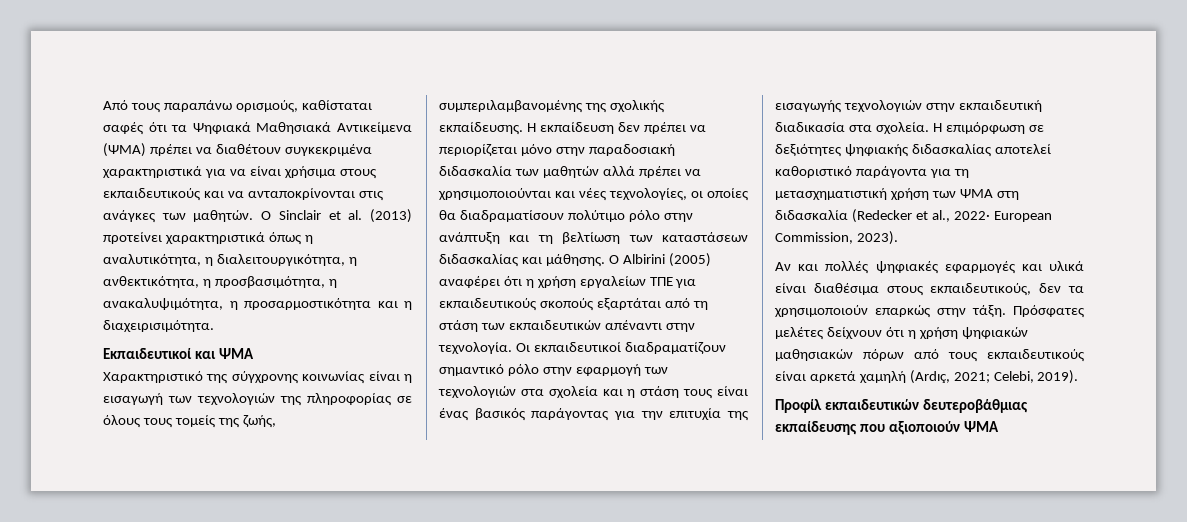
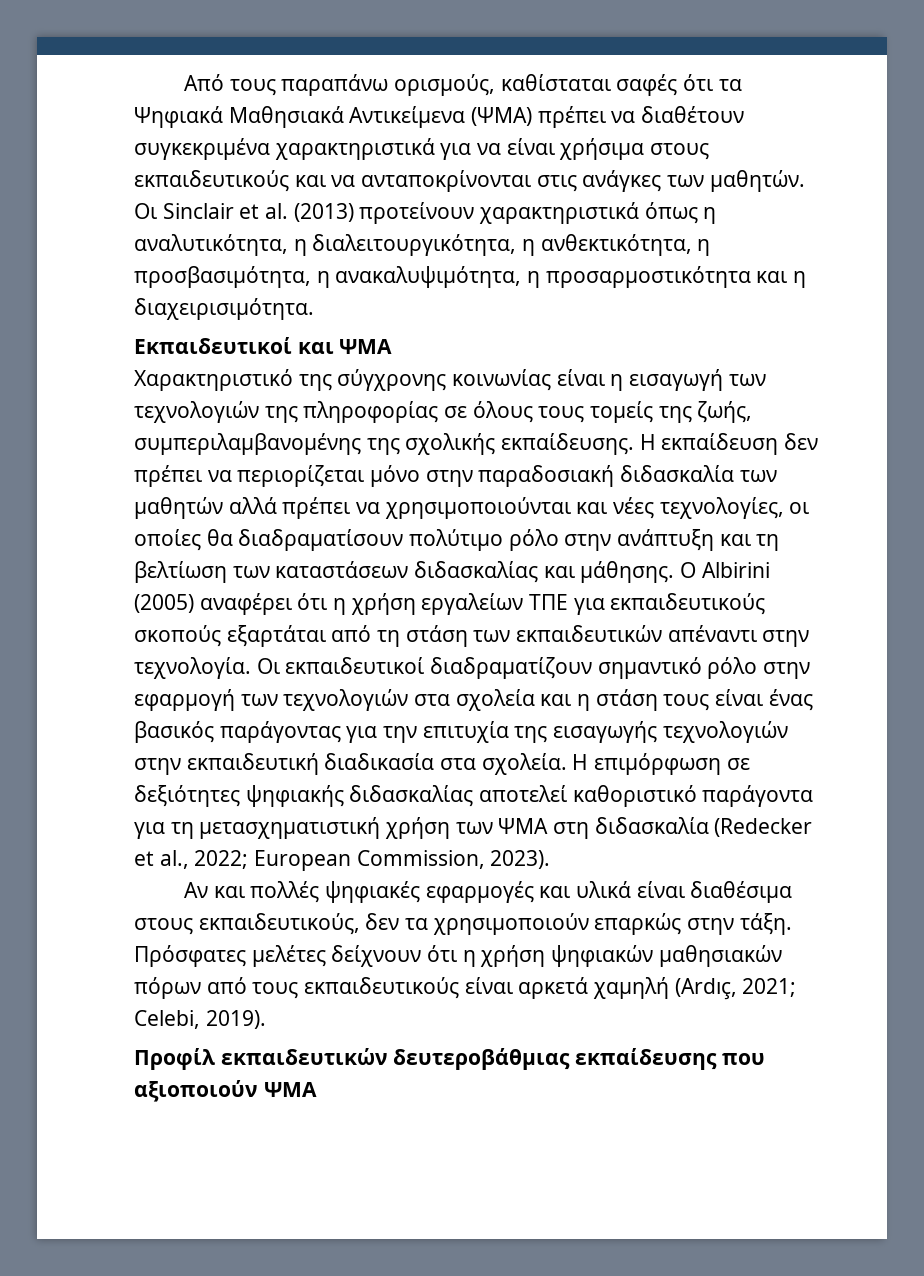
- Ο Sinclair et al. (2013) προτείνει χαρακτηριστικά όπως η αναλυτικότητα, η διαλειτουργικότητα, η ανθεκτικότητα, η προσβασιμότητα, η ανακαλυψιμότητα, η προσαρμοστικότητα και η διαχειρισιμότητα.
+ Οι Sinclair et al. (2013) προτείνουν χαρακτηριστικά όπως η αναλυτικότητα, η διαλειτουργικότητα, η ανθεκτικότητα, η προσβασιμότητα, η ανακαλυψιμότητα, η προσαρμοστικότητα και η διαχειρισιμότητα.
- Η επιμόρφωση σε δεξιότητες ψηφιακής διδασκαλίας αποτελεί καθοριστικό παράγοντα για τη μετασχηματιστική χρήση των ΨΜΑ στη διδασκαλία (Redecker et al., 2022· European Commission, 2023).
+ Η επιμόρφωση σε δεξιότητες ψηφιακής διδασκαλίας αποτελεί καθοριστικό παράγοντα για τη μετασχηματιστική χρήση των ΨΜΑ στη διδασκαλία (Redecker et al., 2022; European Commission, 2023).

